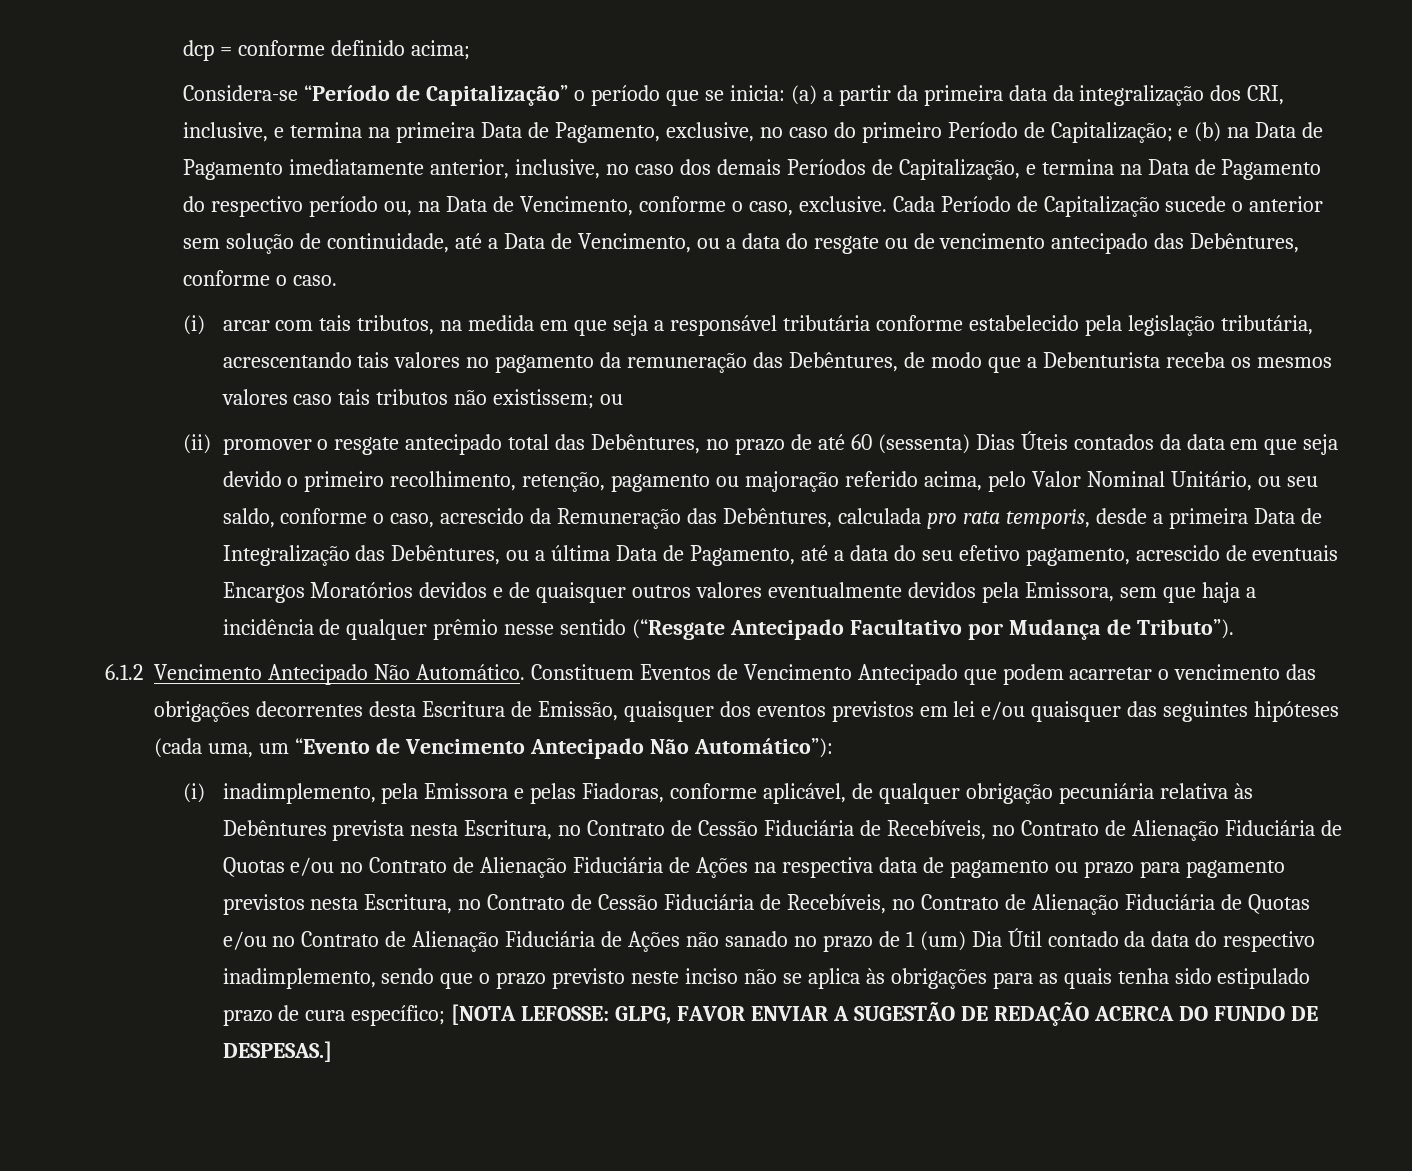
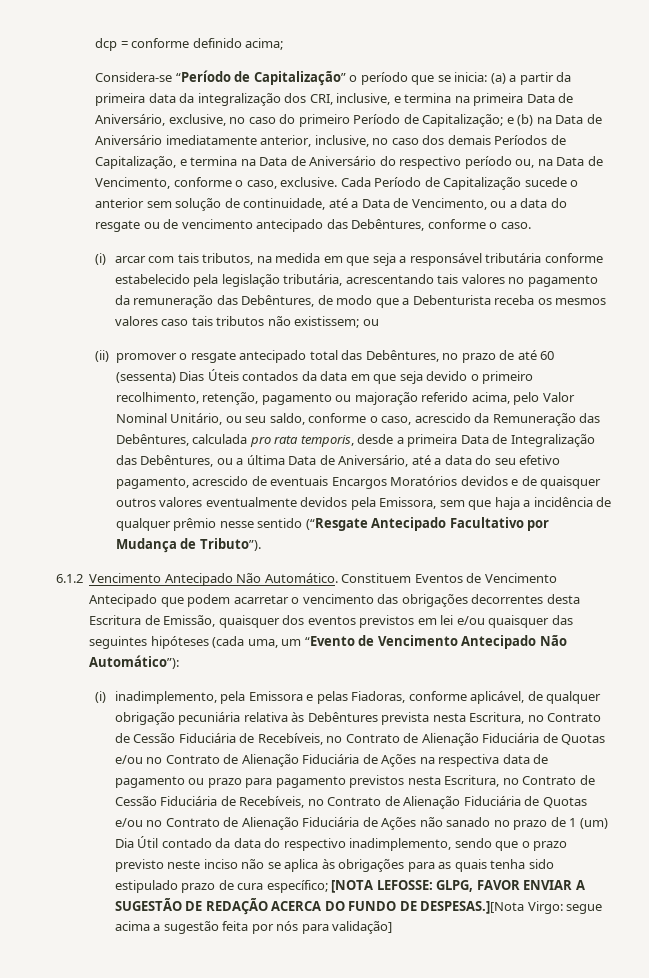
- (a) a partir da primeira data da integralização dos CRI, inclusive, e termina na primeira Data de Pagamento, exclusive, no caso do primeiro Período de Capitalização;
+ (a) a partir da primeira data da integralização dos CRI, inclusive, e termina na primeira Data de Aniversário, exclusive, no caso do primeiro Período de Capitalização;
- e (b) na Data de Pagamento imediatamente anterior, inclusive, no caso dos demais Períodos de Capitalização, e termina na Data de Pagamento do respectivo período ou, na Data de Vencimento, conforme o caso, exclusive.
+ e (b) na Data de Aniversário imediatamente anterior, inclusive, no caso dos demais Períodos de Capitalização, e termina na Data de Aniversário do respectivo período ou, na Data de Vencimento, conforme o caso, exclusive.
- (ii) promover o resgate antecipado total das Debêntures, no prazo de até 60 (sessenta) Dias Úteis contados da data em que seja devido o primeiro recolhimento, retenção, pagamento ou majoração referido acima, pelo Valor Nominal Unitário, ou seu saldo, conforme o caso, acrescido da Remuneração das Debêntures, calculada pro rata temporis, desde a primeira Data de Integralização das Debêntures, ou a última Data de Pagamento, até a data do seu efetivo pagamento, acrescido de eventuais Encargos Moratórios devidos e de quaisquer outros valores eventualmente devidos pela Emissora, sem que haja a incidência de qualquer prêmio nesse sentido (“Resgate Antecipado Facultativo por Mudança de Tributo”).
+ (ii) promover o resgate antecipado total das Debêntures, no prazo de até 60 (sessenta) Dias Úteis contados da data em que seja devido o primeiro recolhimento, retenção, pagamento ou majoração referido acima, pelo Valor Nominal Unitário, ou seu saldo, conforme o caso, acrescido da Remuneração das Debêntures, calculada pro rata temporis, desde a primeira Data de Integralização das Debêntures, ou a última Data de Aniversário, até a data do seu efetivo pagamento, acrescido de eventuais Encargos Moratórios devidos e de quaisquer outros valores eventualmente devidos pela Emissora, sem que haja a incidência de qualquer prêmio nesse sentido (“Resgate Antecipado Facultativo por Mudança de Tributo”).
- GLPG, FAVOR ENVIAR A SUGESTÃO DE REDAÇÃO ACERCA DO FUNDO DE DESPESAS.]
+ GLPG, FAVOR ENVIAR A SUGESTÃO DE REDAÇÃO ACERCA DO FUNDO DE DESPESAS.][Nota Virgo: segue acima a sugestão feita por nós para validação]

